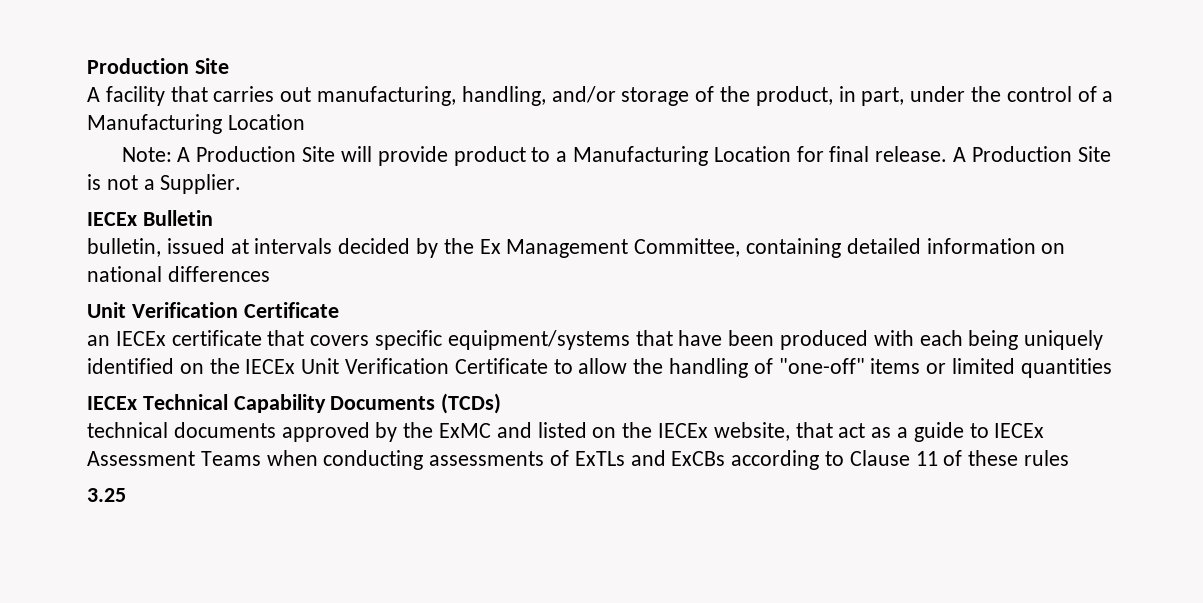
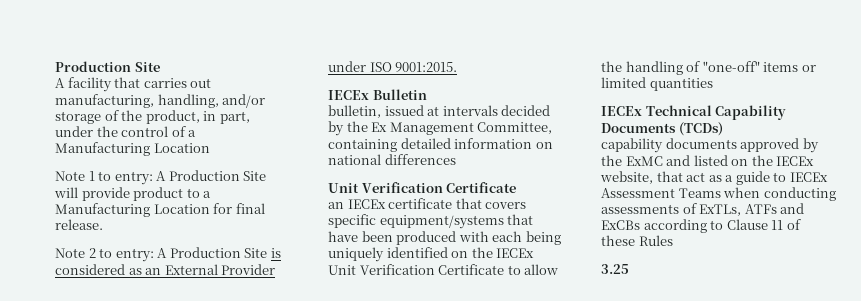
- Note: A Production Site will provide product to a Manufacturing Location for final release. A Production Site is not a Supplier.
+ Note 1 to entry: A Production Site will provide product to a Manufacturing Location for final release.
+ Note 2 to entry: A Production Site is considered as an External Provider under ISO 9001:2015.
- technical documents approved by the ExMC and listed on the IECEx website, that act as a guide to IECEx Assessment Teams when conducting assessments of ExTLs and ExCBs according to Clause 11 of these rules
+ capability documents approved by the ExMC and listed on the IECEx website, that act as a guide to IECEx Assessment Teams when conducting assessments of ExTLs, ATFs and ExCBs according to Clause 11 of these Rules

